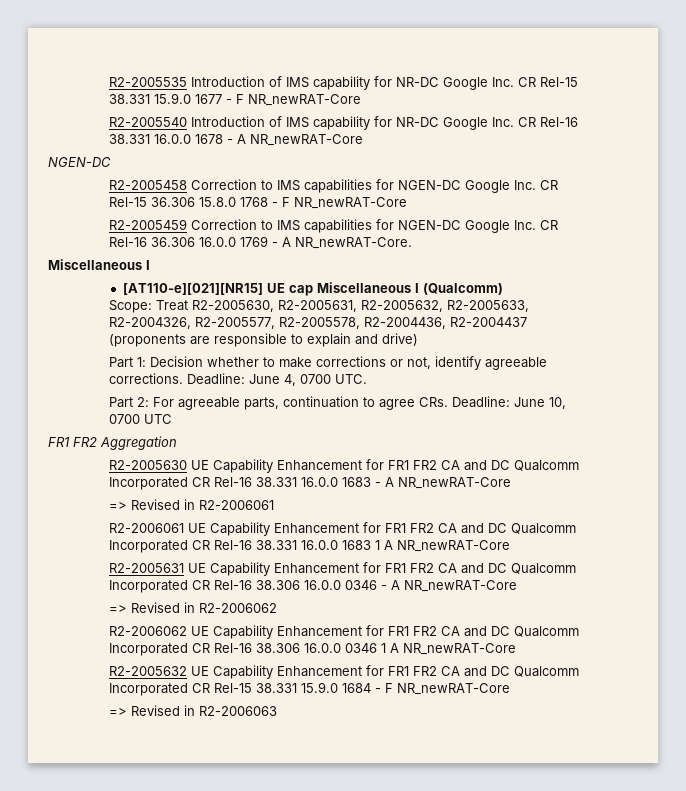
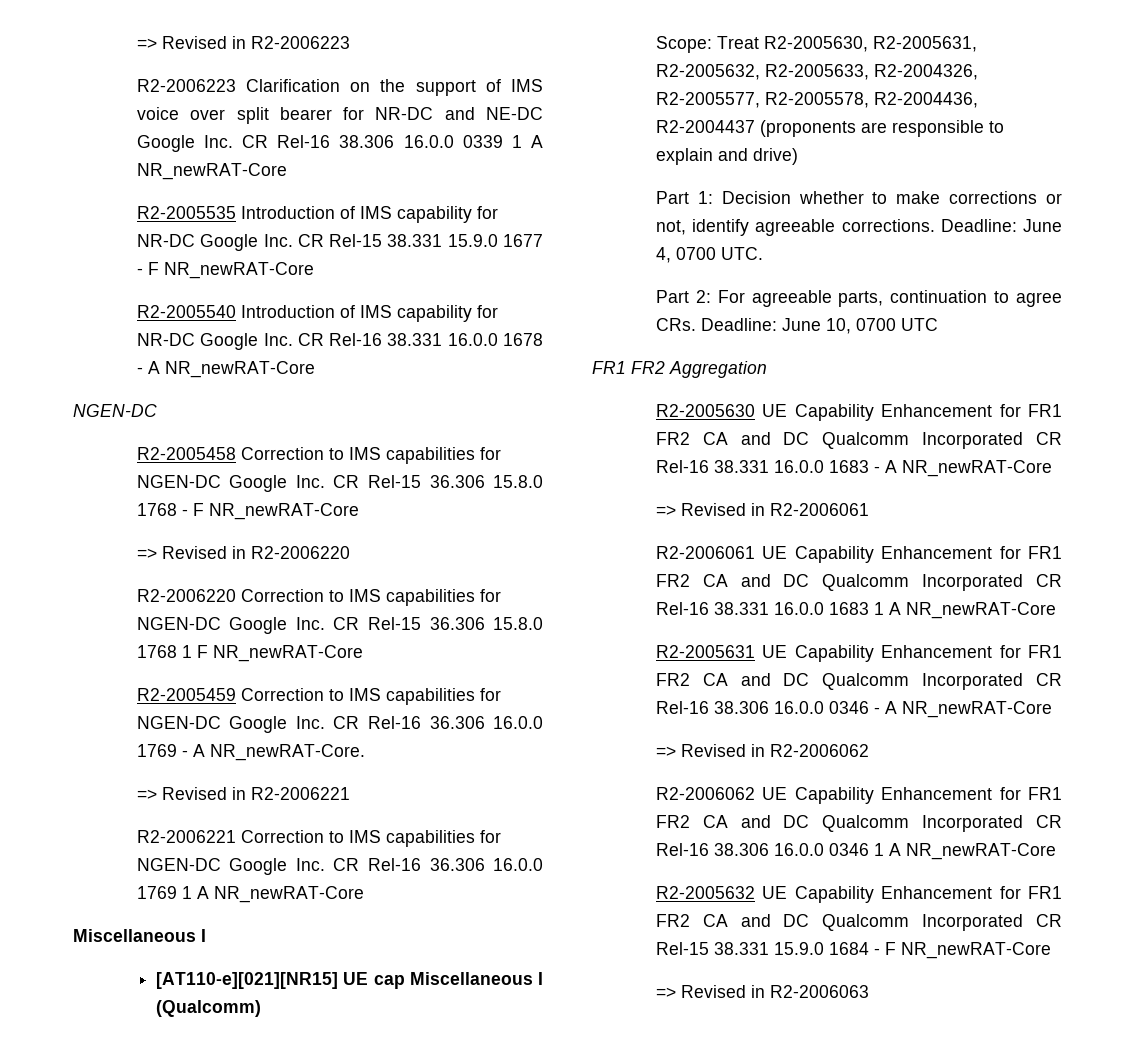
+ => Revised in R2-2006223
+ R2-2006223 Clarification on the support of IMS voice over split bearer for NR-DC and NE-DC Google Inc. CR Rel-16 38.306 16.0.0 0339 1 A NR_newRAT-Core
+ => Revised in R2-2006220
+ R2-2006220 Correction to IMS capabilities for NGEN-DC Google Inc. CR Rel-15 36.306 15.8.0 1768 1 F NR_newRAT-Core
+ => Revised in R2-2006221
+ R2-2006221 Correction to IMS capabilities for NGEN-DC Google Inc. CR Rel-16 36.306 16.0.0 1769 1 A NR_newRAT-Core

